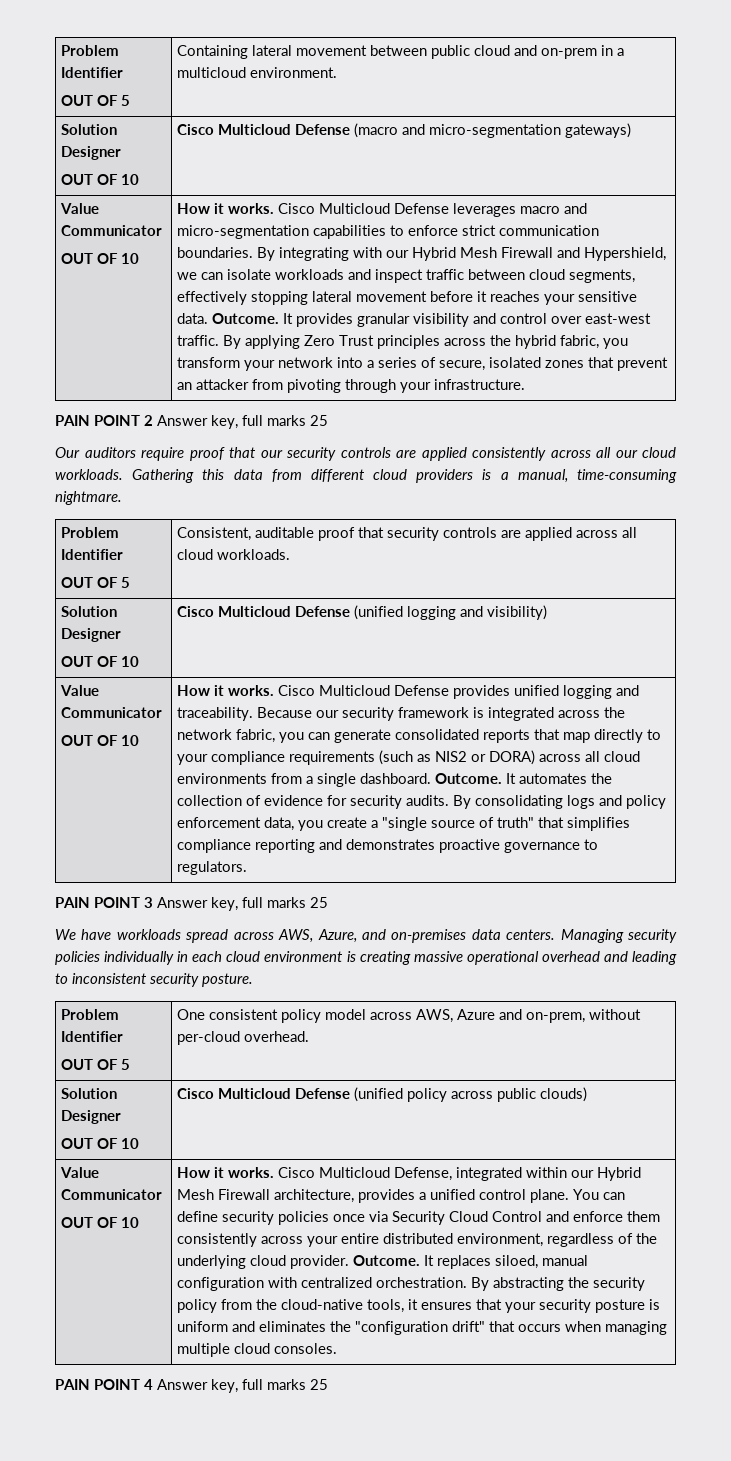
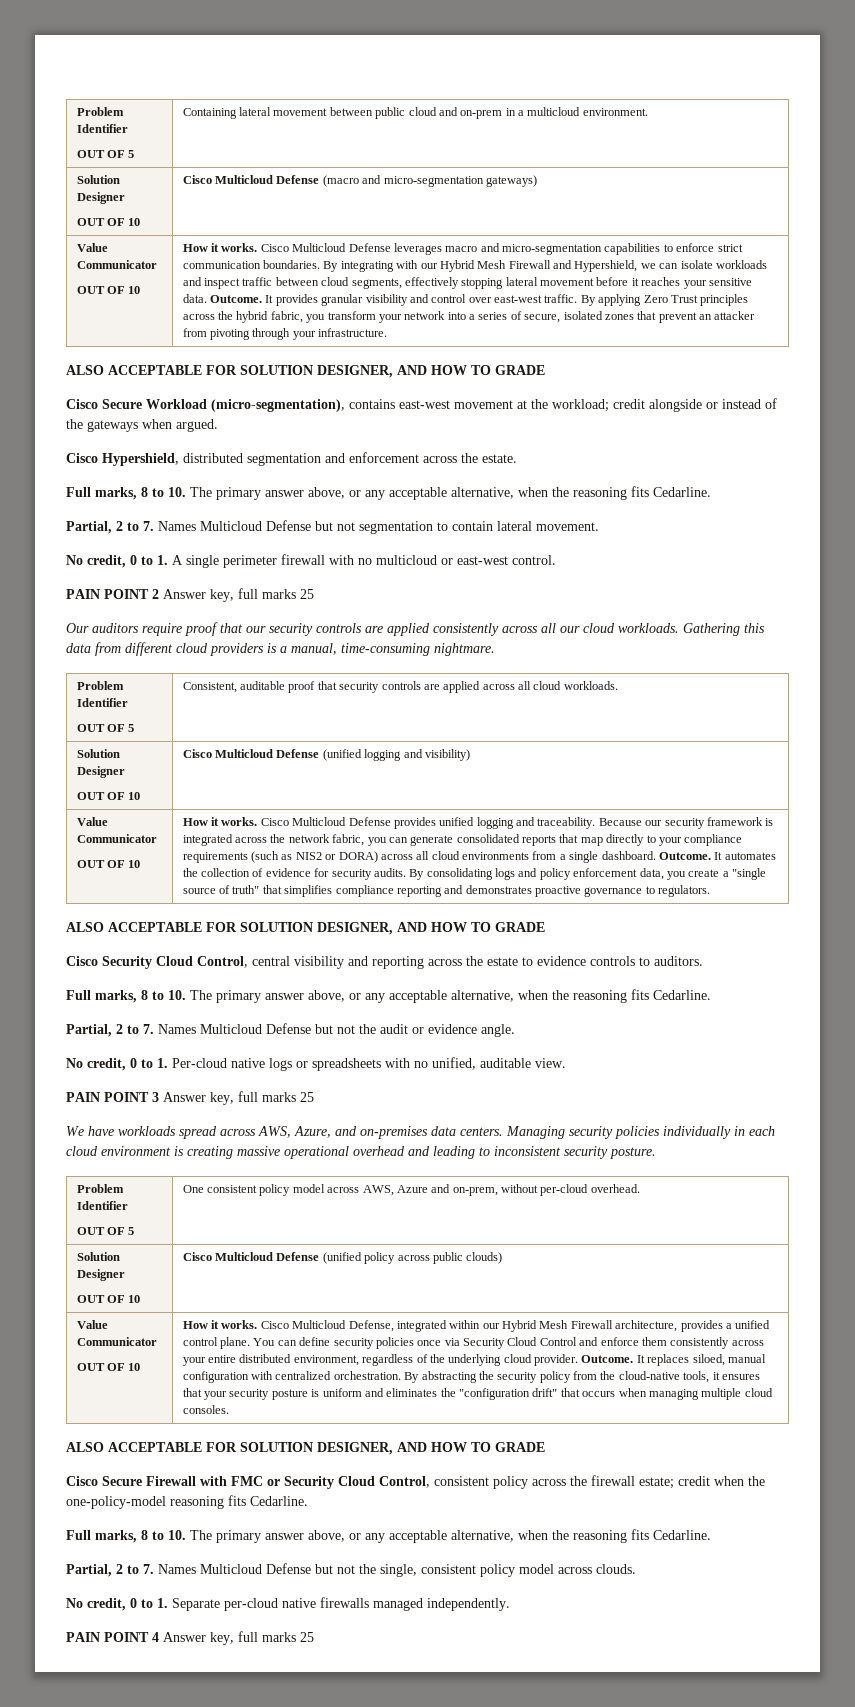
  By applying Zero Trust principles across the hybrid fabric, you transform your network into a series of secure, isolated zones that prevent an attacker from pivoting through your infrastructure.
+ ALSO ACCEPTABLE FOR SOLUTION DESIGNER, AND HOW TO GRADE
+ Cisco Secure Workload (micro-segmentation), contains east-west movement at the workload; credit alongside or instead of the gateways when argued.
+ Cisco Hypershield, distributed segmentation and enforcement across the estate.
+ Full marks, 8 to 10. The primary answer above, or any acceptable alternative, when the reasoning fits Cedarline.
+ Partial, 2 to 7. Names Multicloud Defense but not segmentation to contain lateral movement.
+ No credit, 0 to 1. A single perimeter firewall with no multicloud or east-west control.
  By consolidating logs and policy enforcement data, you create a "single source of truth" that simplifies compliance reporting and demonstrates proactive governance to regulators.
+ ALSO ACCEPTABLE FOR SOLUTION DESIGNER, AND HOW TO GRADE
+ Cisco Security Cloud Control, central visibility and reporting across the estate to evidence controls to auditors.
+ Full marks, 8 to 10. The primary answer above, or any acceptable alternative, when the reasoning fits Cedarline.
+ Partial, 2 to 7. Names Multicloud Defense but not the audit or evidence angle.
+ No credit, 0 to 1. Per-cloud native logs or spreadsheets with no unified, auditable view.
  By abstracting the security policy from the cloud-native tools, it ensures that your security posture is uniform and eliminates the "configuration drift" that occurs when managing multiple cloud consoles.
+ ALSO ACCEPTABLE FOR SOLUTION DESIGNER, AND HOW TO GRADE
+ Cisco Secure Firewall with FMC or Security Cloud Control, consistent policy across the firewall estate; credit when the one-policy-model reasoning fits Cedarline.
+ Full marks, 8 to 10. The primary answer above, or any acceptable alternative, when the reasoning fits Cedarline.
+ Partial, 2 to 7. Names Multicloud Defense but not the single, consistent policy model across clouds.
+ No credit, 0 to 1. Separate per-cloud native firewalls managed independently.

